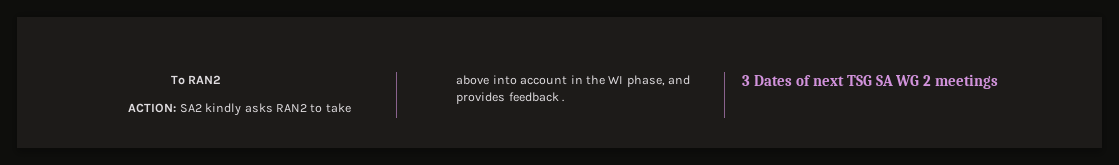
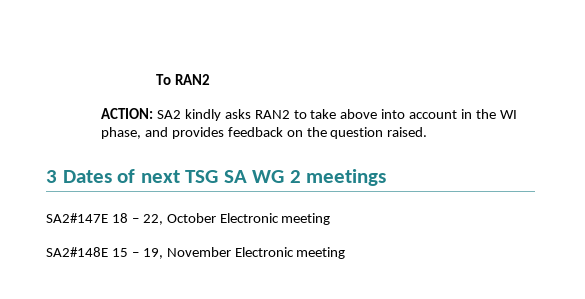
- ACTION: SA2 kindly asks RAN2 to take above into account in the WI phase, and provides feedback .
+ ACTION: SA2 kindly asks RAN2 to take above into account in the WI phase, and provides feedback on the question raised.
+ SA2#147E 18 – 22, October Electronic meeting
+ SA2#148E 15 – 19, November Electronic meeting

